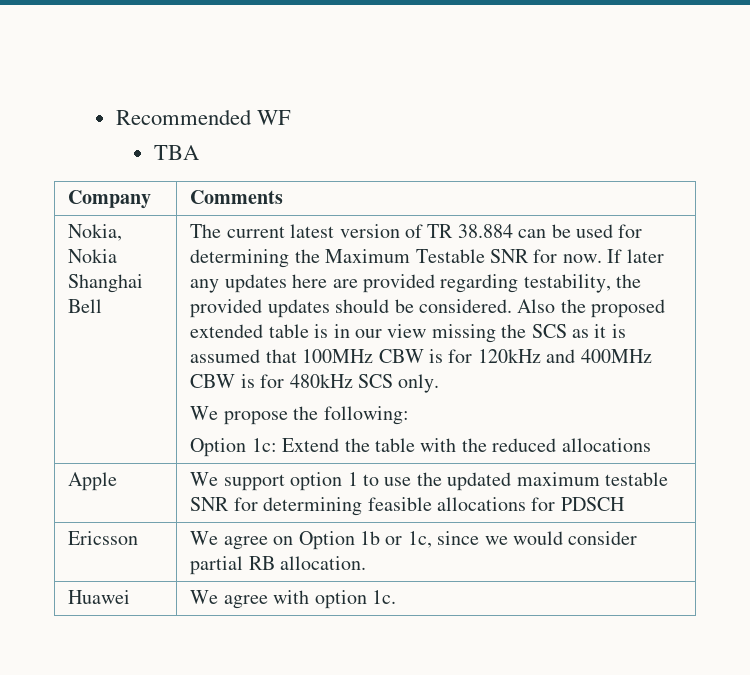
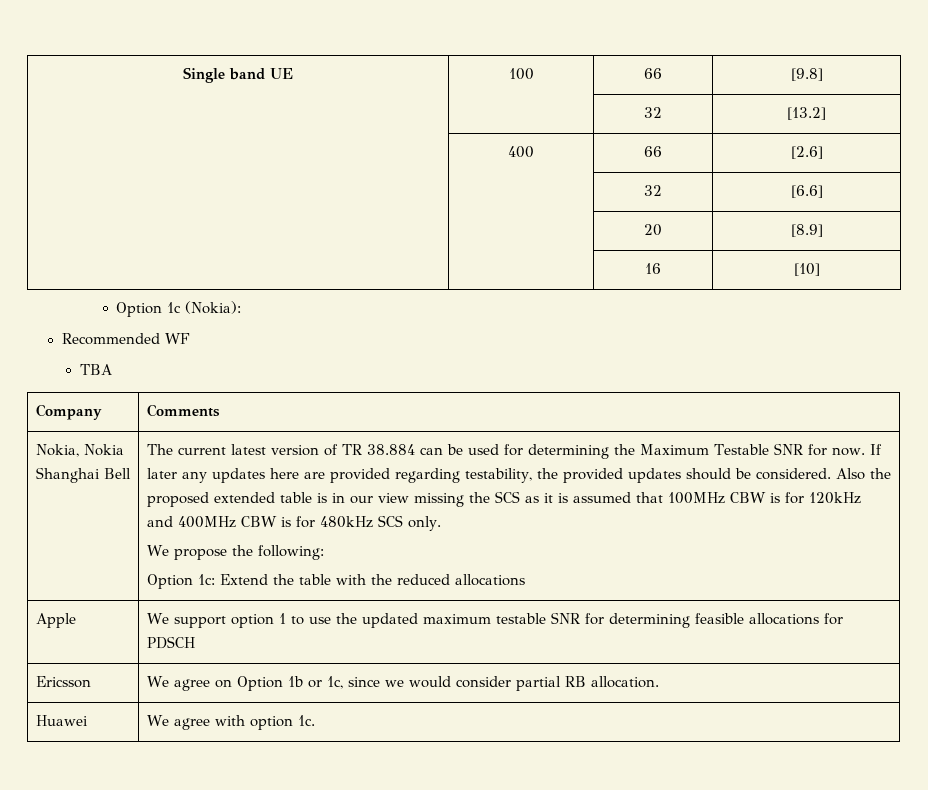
+ Single band UE | 100 | 66 | [9.8]
+ | | 32 | [13.2]
+ | 400 | 66 | [2.6]
+ | | 32 | [6.6]
+ | | 20 | [8.9]
+ | | 16 | [10]
+ Option 1c (Nokia):

